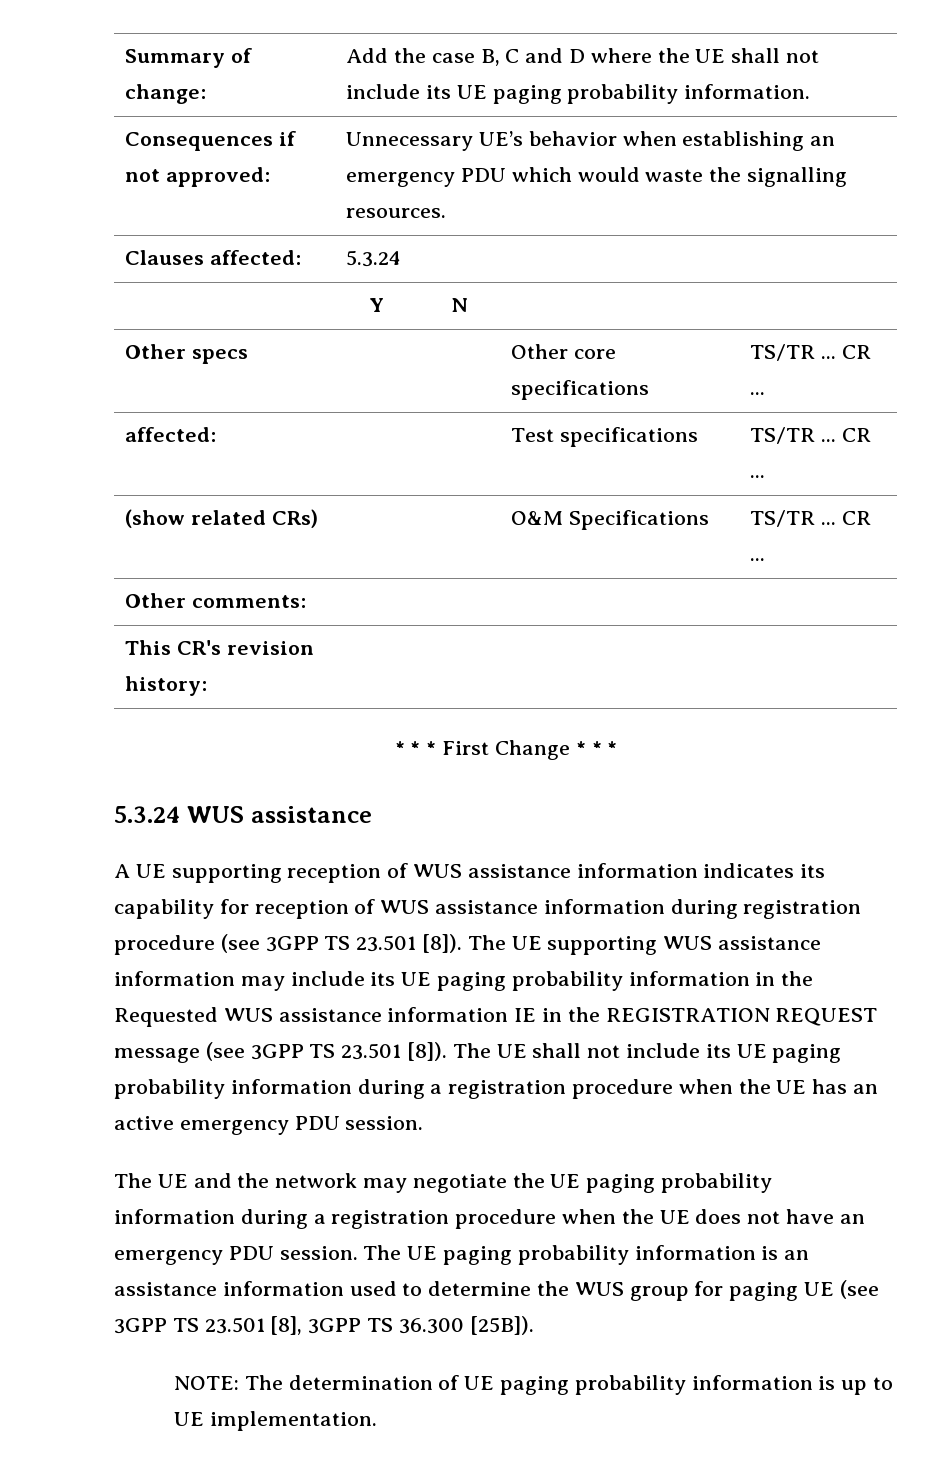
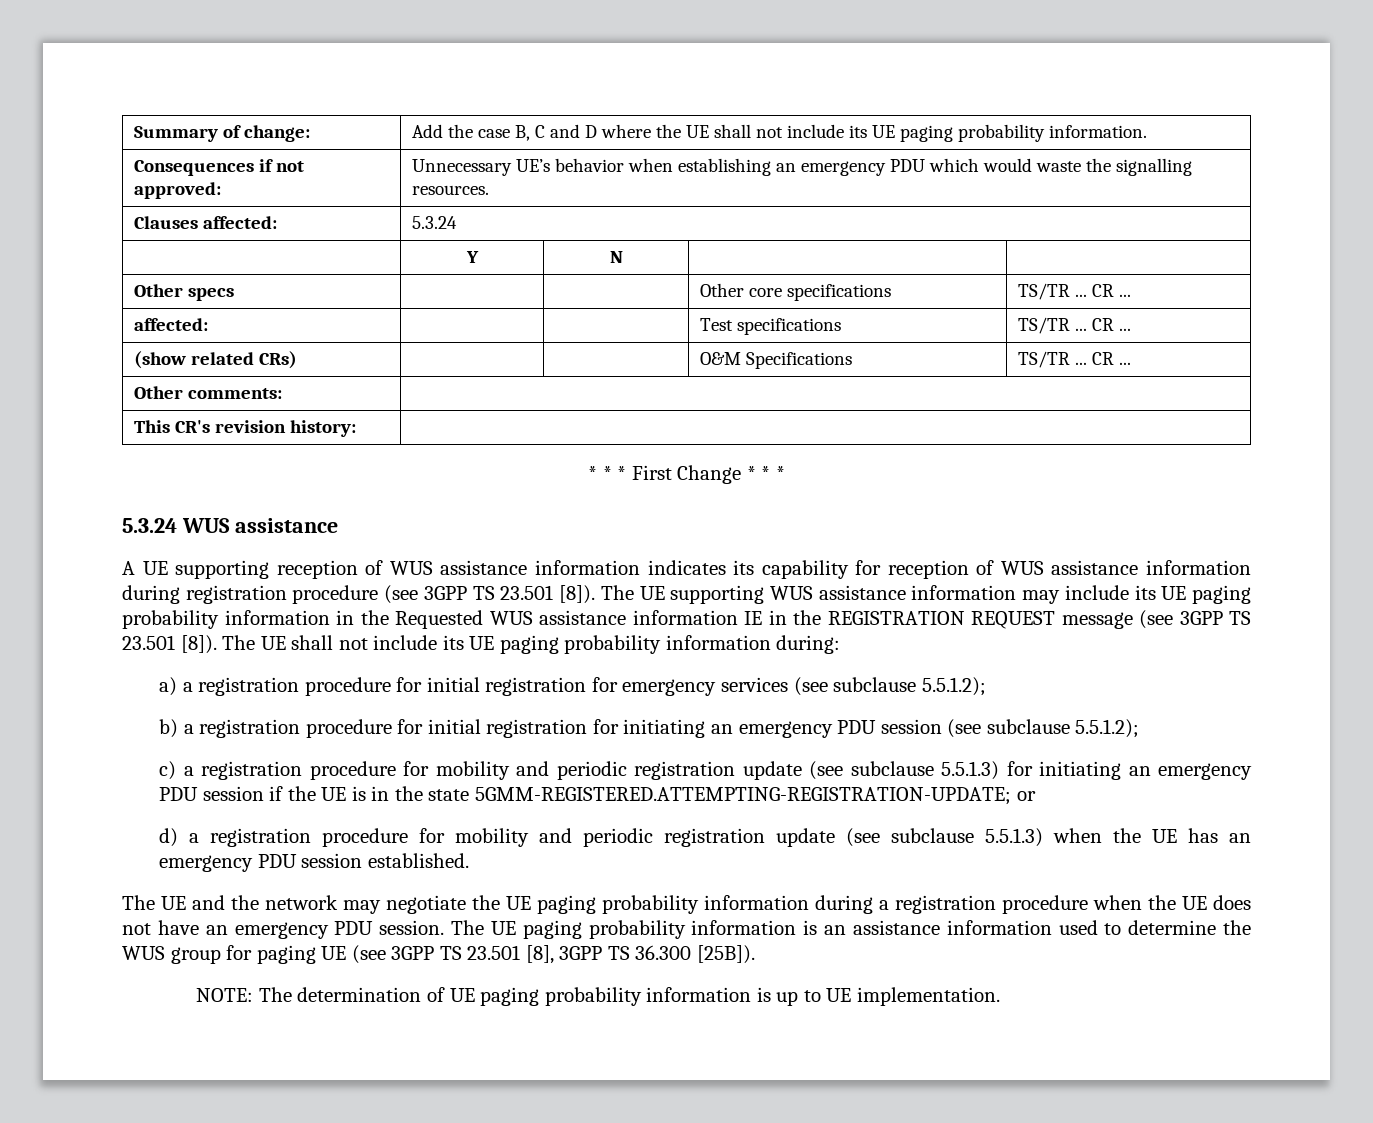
- The UE shall not include its UE paging probability information during a registration procedure when the UE has an active emergency PDU session.
+ The UE shall not include its UE paging probability information during:
+ a) a registration procedure for initial registration for emergency services (see subclause 5.5.1.2);
+ b) a registration procedure for initial registration for initiating an emergency PDU session (see subclause 5.5.1.2);
+ c) a registration procedure for mobility and periodic registration update (see subclause 5.5.1.3) for initiating an emergency PDU session if the UE is in the state 5GMM-REGISTERED.ATTEMPTING-REGISTRATION-UPDATE; or
+ d) a registration procedure for mobility and periodic registration update (see subclause 5.5.1.3) when the UE has an emergency PDU session established.

